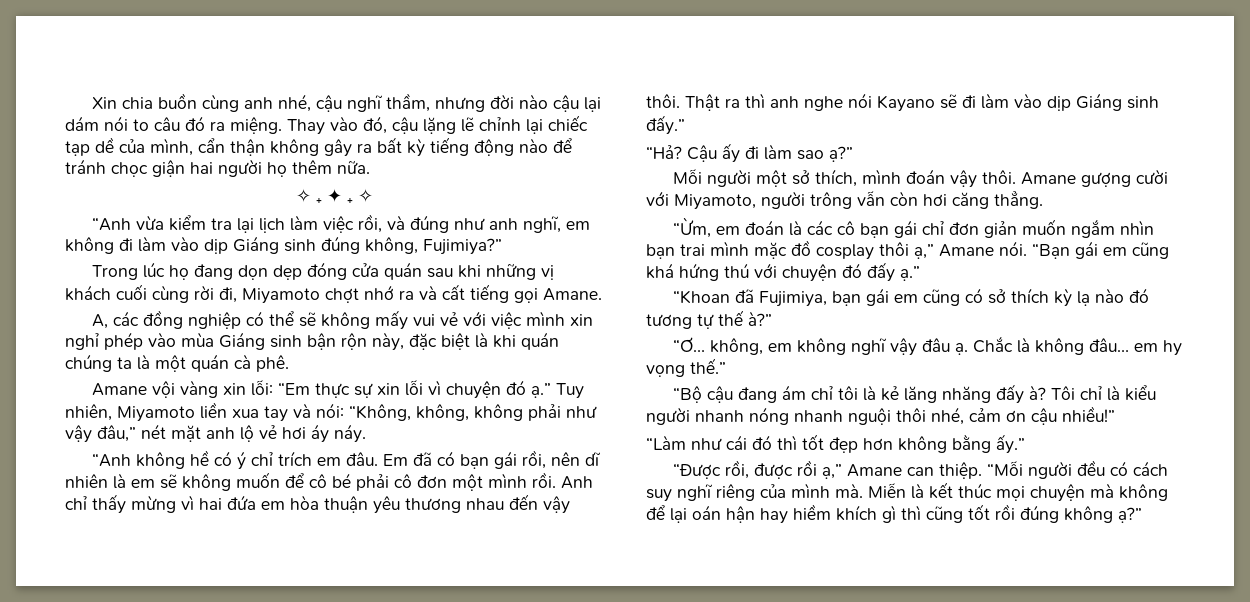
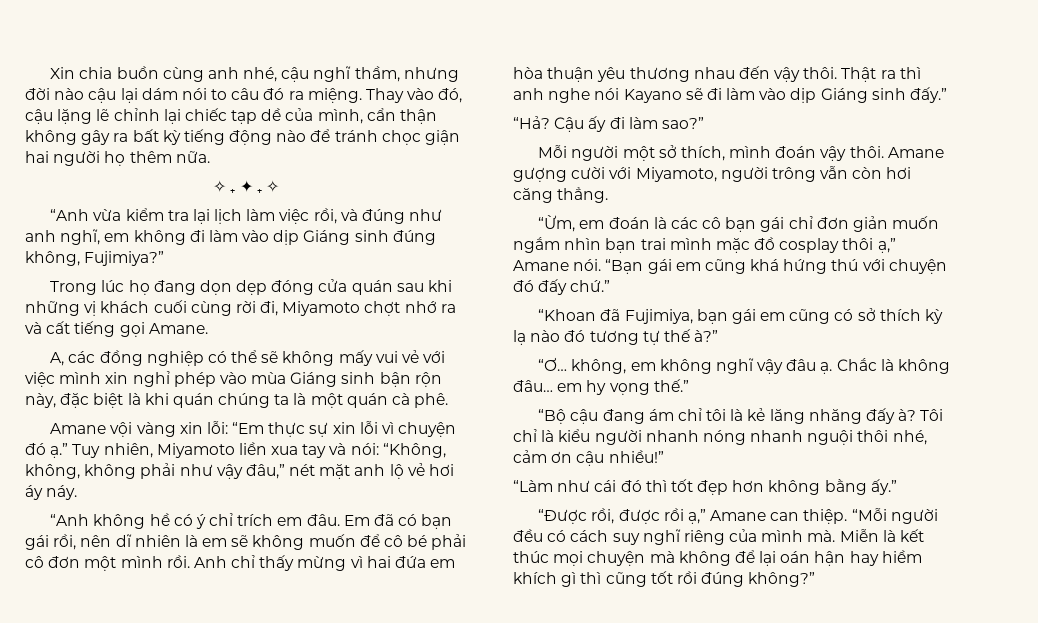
- Cậu ấy đi làm sao ạ?”
+ Cậu ấy đi làm sao?”
- “Bạn gái em cũng khá hứng thú với chuyện đó đấy ạ.”
+ “Bạn gái em cũng khá hứng thú với chuyện đó đấy chứ.”
- Miễn là kết thúc mọi chuyện mà không để lại oán hận hay hiềm khích gì thì cũng tốt rồi đúng không ạ?”
+ Miễn là kết thúc mọi chuyện mà không để lại oán hận hay hiềm khích gì thì cũng tốt rồi đúng không?”

